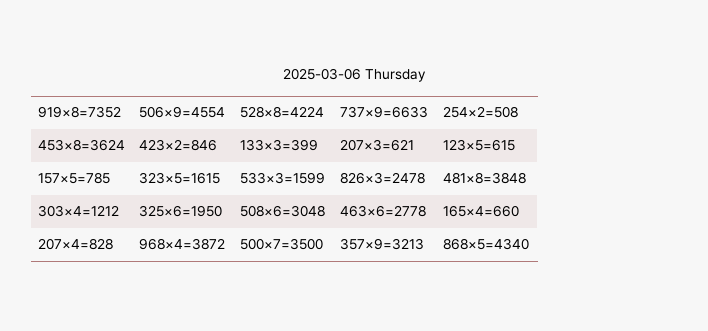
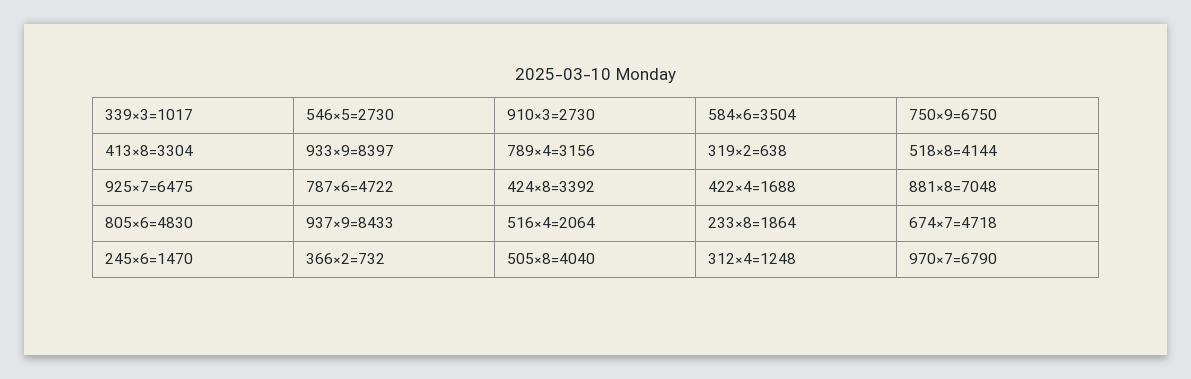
- 2025-03-06 Thursday
- 919×8=7352 | 506×9=4554 | 528×8=4224 | 737×9=6633 | 254×2=508
- 453×8=3624 | 423×2=846 | 133×3=399 | 207×3=621 | 123×5=615
- 157×5=785 | 323×5=1615 | 533×3=1599 | 826×3=2478 | 481×8=3848
- 303×4=1212 | 325×6=1950 | 508×6=3048 | 463×6=2778 | 165×4=660
- 207×4=828 | 968×4=3872 | 500×7=3500 | 357×9=3213 | 868×5=4340
+ 2025-03-10 Monday
+ 339×3=1017 | 546×5=2730 | 910×3=2730 | 584×6=3504 | 750×9=6750
+ 413×8=3304 | 933×9=8397 | 789×4=3156 | 319×2=638 | 518×8=4144
+ 925×7=6475 | 787×6=4722 | 424×8=3392 | 422×4=1688 | 881×8=7048
+ 805×6=4830 | 937×9=8433 | 516×4=2064 | 233×8=1864 | 674×7=4718
+ 245×6=1470 | 366×2=732 | 505×8=4040 | 312×4=1248 | 970×7=6790

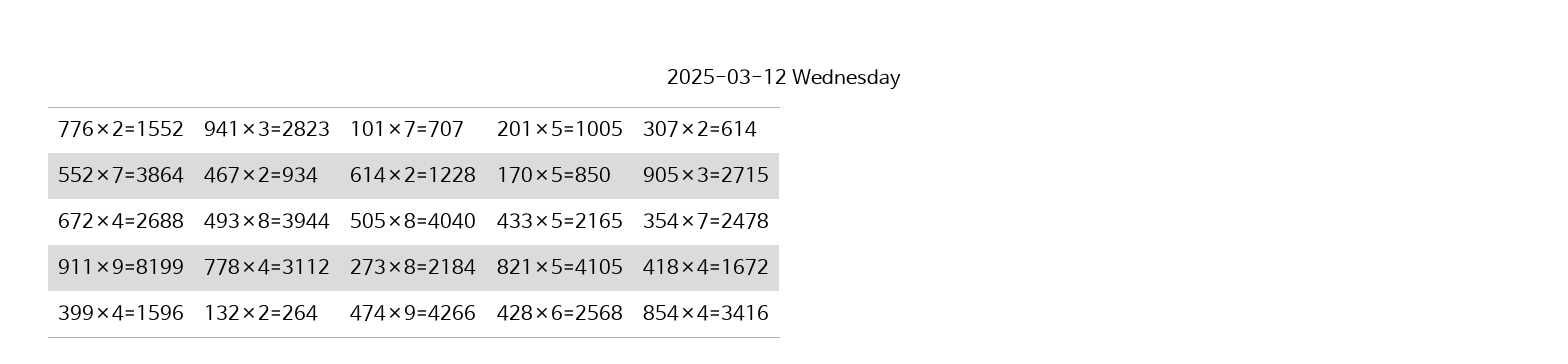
- 2025-03-10 Monday
- 339×3=1017 | 546×5=2730 | 910×3=2730 | 584×6=3504 | 750×9=6750
- 413×8=3304 | 933×9=8397 | 789×4=3156 | 319×2=638 | 518×8=4144
- 925×7=6475 | 787×6=4722 | 424×8=3392 | 422×4=1688 | 881×8=7048
- 805×6=4830 | 937×9=8433 | 516×4=2064 | 233×8=1864 | 674×7=4718
- 245×6=1470 | 366×2=732 | 505×8=4040 | 312×4=1248 | 970×7=6790
+ 2025-03-12 Wednesday
+ 776×2=1552 | 941×3=2823 | 101×7=707 | 201×5=1005 | 307×2=614
+ 552×7=3864 | 467×2=934 | 614×2=1228 | 170×5=850 | 905×3=2715
+ 672×4=2688 | 493×8=3944 | 505×8=4040 | 433×5=2165 | 354×7=2478
+ 911×9=8199 | 778×4=3112 | 273×8=2184 | 821×5=4105 | 418×4=1672
+ 399×4=1596 | 132×2=264 | 474×9=4266 | 428×6=2568 | 854×4=3416

